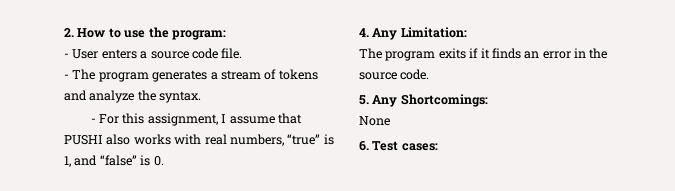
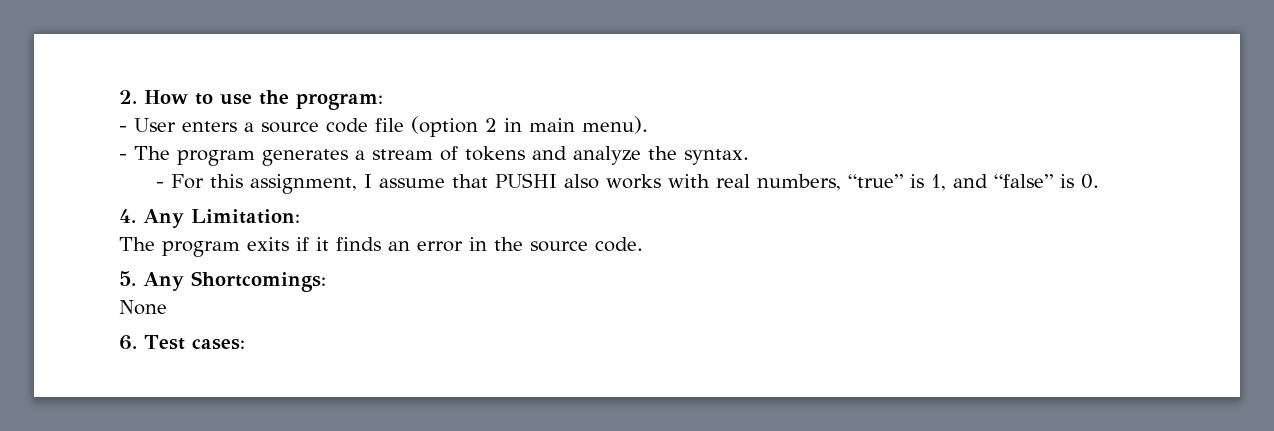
- - User enters a source code file.
+ - User enters a source code file (option 2 in main menu).

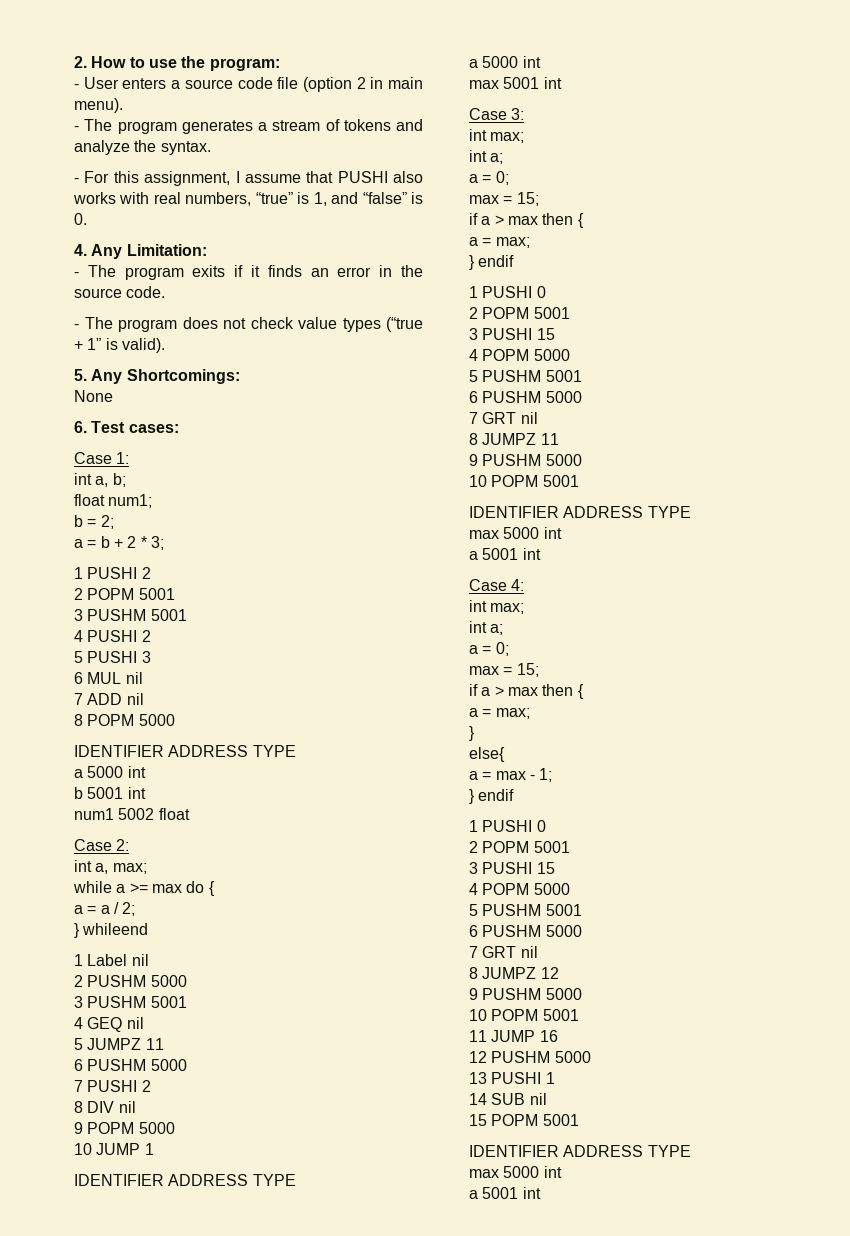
- The program exits if it finds an error in the source code.
+ - The program exits if it finds an error in the source code.
+ - The program does not check value types (“true + 1” is valid).
+ Case 1:
+ int a, b;
+ float num1;
+ b = 2;
+ a = b + 2 * 3;
+ 1 PUSHI 2
+ 2 POPM 5001
+ 3 PUSHM 5001
+ 4 PUSHI 2
+ 5 PUSHI 3
+ 6 MUL nil
+ 7 ADD nil
+ 8 POPM 5000
+ IDENTIFIER ADDRESS TYPE
+ a 5000 int
+ b 5001 int
+ num1 5002 float
+ Case 2:
+ int a, max;
+ while a >= max do {
+ a = a / 2;
+ } whileend
+ 1 Label nil
+ 2 PUSHM 5000
+ 3 PUSHM 5001
+ 4 GEQ nil
+ 5 JUMPZ 11
+ 6 PUSHM 5000
+ 7 PUSHI 2
+ 8 DIV nil
+ 9 POPM 5000
+ 10 JUMP 1
+ IDENTIFIER ADDRESS TYPE
+ a 5000 int
+ max 5001 int
+ Case 3:
+ int max;
+ int a;
+ a = 0;
+ max = 15;
+ if a > max then {
+ a = max;
+ } endif
+ 1 PUSHI 0
+ 2 POPM 5001
+ 3 PUSHI 15
+ 4 POPM 5000
+ 5 PUSHM 5001
+ 6 PUSHM 5000
+ 7 GRT nil
+ 8 JUMPZ 11
+ 9 PUSHM 5000
+ 10 POPM 5001
+ IDENTIFIER ADDRESS TYPE
+ max 5000 int
+ a 5001 int
+ Case 4:
+ int max;
+ int a;
+ a = 0;
+ max = 15;
+ if a > max then {
+ a = max;
+ }
+ else{
+ a = max - 1;
+ } endif
+ 1 PUSHI 0
+ 2 POPM 5001
+ 3 PUSHI 15
+ 4 POPM 5000
+ 5 PUSHM 5001
+ 6 PUSHM 5000
+ 7 GRT nil
+ 8 JUMPZ 12
+ 9 PUSHM 5000
+ 10 POPM 5001
+ 11 JUMP 16
+ 12 PUSHM 5000
+ 13 PUSHI 1
+ 14 SUB nil
+ 15 POPM 5001
+ IDENTIFIER ADDRESS TYPE
+ max 5000 int
+ a 5001 int

